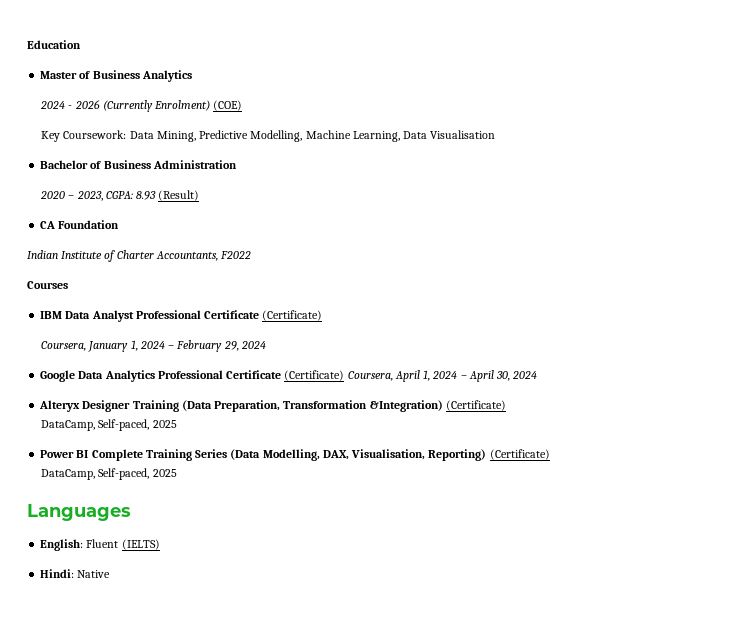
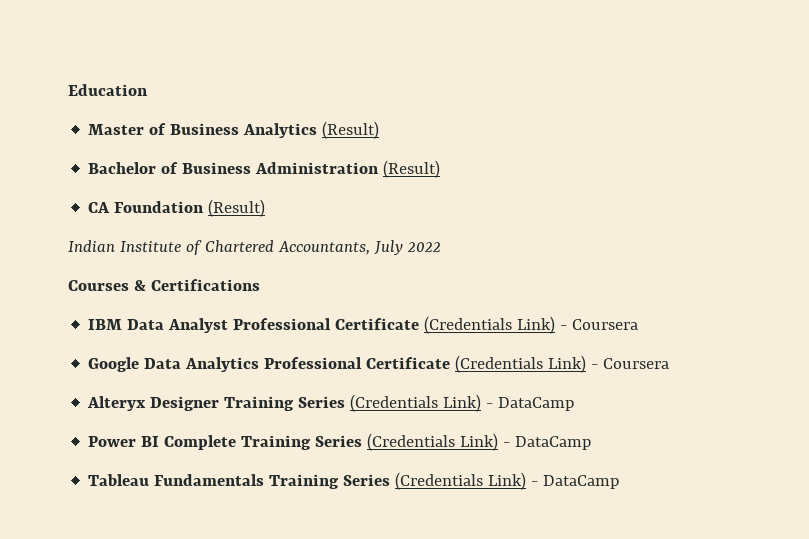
- Master of Business Analytics
- 2024 - 2026 (Currently Enrolment) (COE)
- Key Coursework: Data Mining, Predictive Modelling, Machine Learning, Data Visualisation
+ Master of Business Analytics (Result)
- Bachelor of Business Administration
- 2020 – 2023, CGPA: 8.93 (Result)
+ Bachelor of Business Administration (Result)
- CA Foundation
+ CA Foundation (Result)
- Indian Institute of Charter Accountants, F2022
+ Indian Institute of Chartered Accountants, July 2022
- Courses
+ Courses & Certifications
- IBM Data Analyst Professional Certificate (Certificate)
- Coursera, January 1, 2024 – February 29, 2024
+ IBM Data Analyst Professional Certificate (Credentials Link) - Coursera
- Google Data Analytics Professional Certificate (Certificate) Coursera, April 1, 2024 – April 30, 2024
- Alteryx Designer Training (Data Preparation, Transformation &Integration) (Certificate)
- DataCamp, Self-paced, 2025
+ Google Data Analytics Professional Certificate (Credentials Link) - Coursera
+ Alteryx Designer Training Series (Credentials Link) - DataCamp
- Power BI Complete Training Series (Data Modelling, DAX, Visualisation, Reporting) (Certificate)
- DataCamp, Self-paced, 2025
- Languages
- English: Fluent (IELTS)
- Hindi: Native
+ Power BI Complete Training Series (Credentials Link) - DataCamp
+ Tableau Fundamentals Training Series (Credentials Link) - DataCamp

